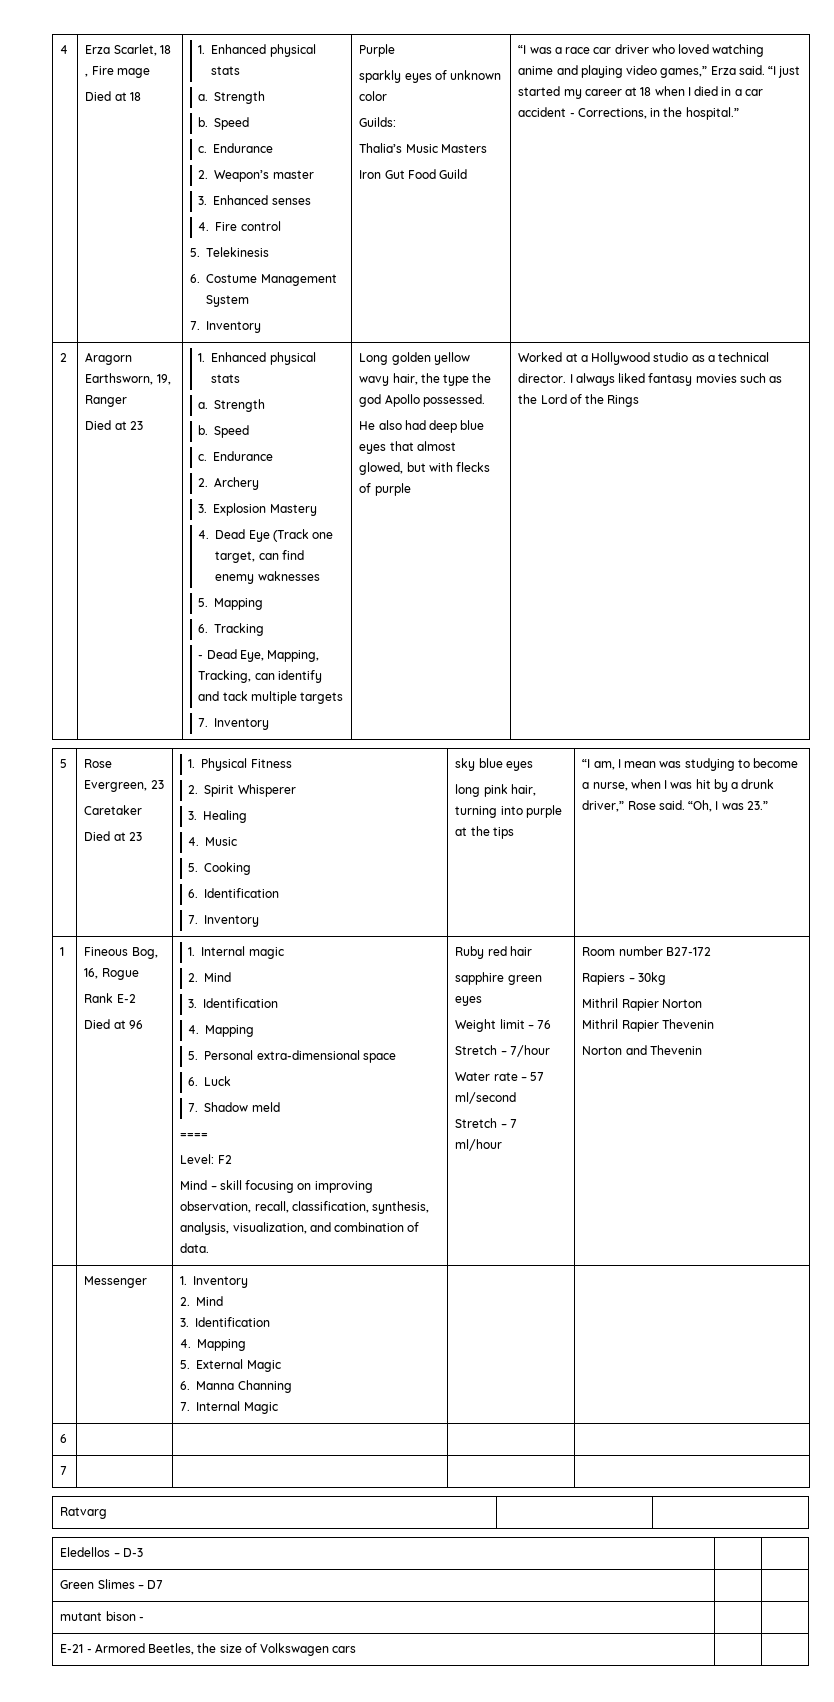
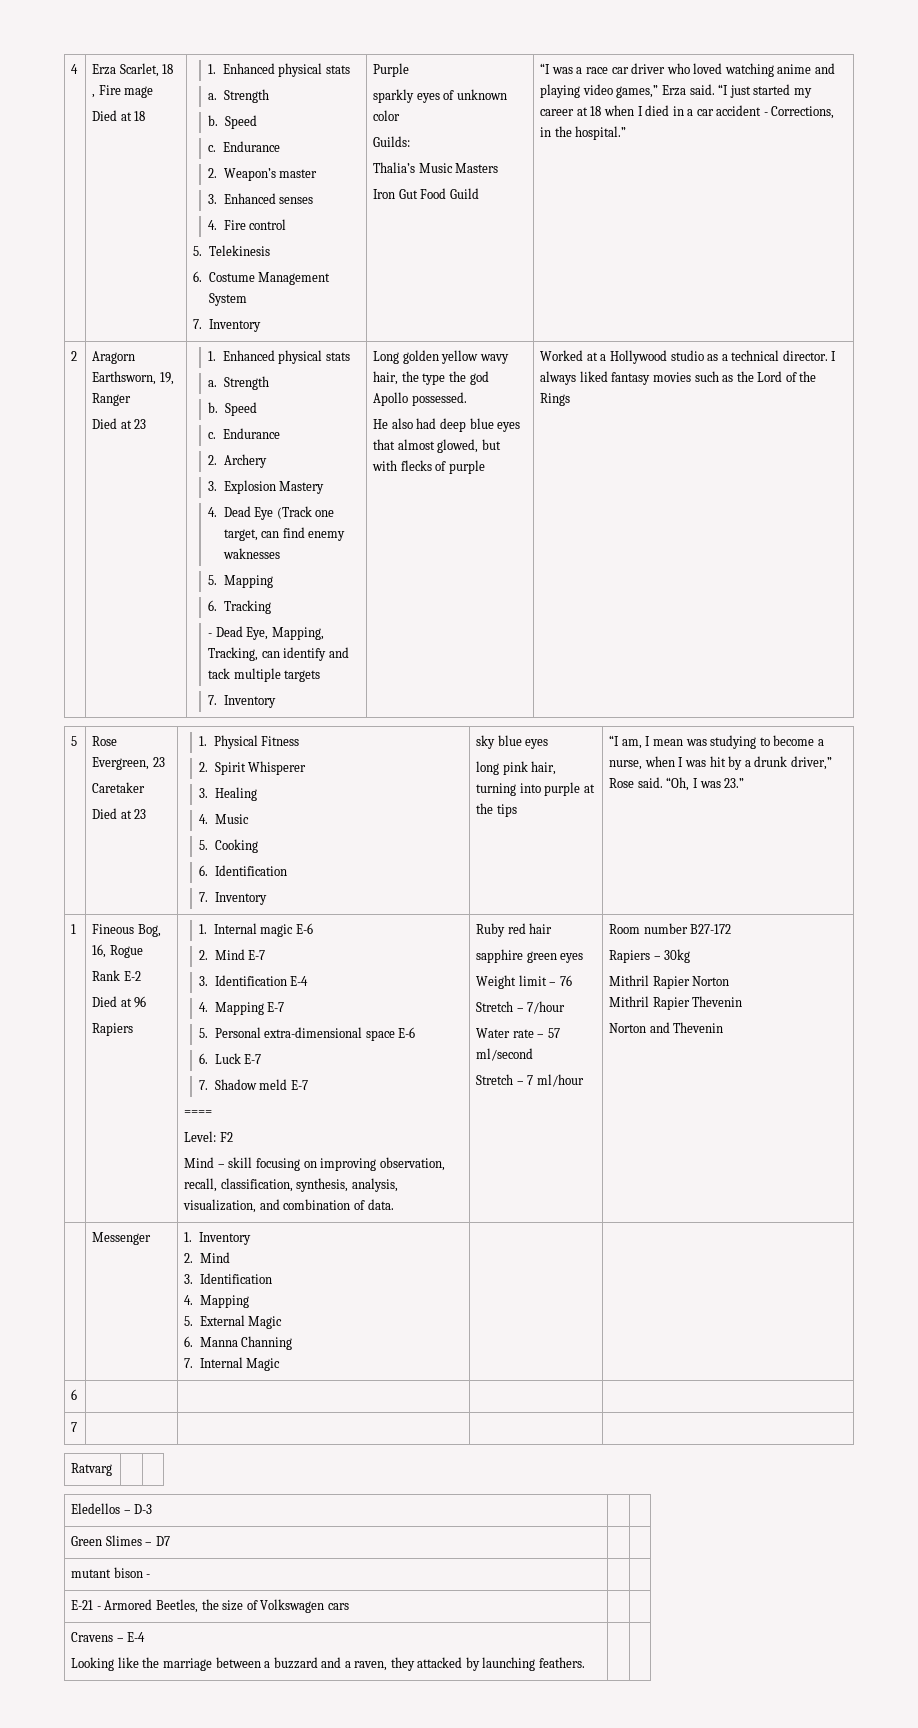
  Died at 96
+ Rapiers
- 1. Internal magic
- 2. Mind
- 3. Identification
- 4. Mapping
+ 1. Internal magic E-6
+ 2. Mind E-7
+ 3. Identification E-4
+ 4. Mapping E-7
- 5. Personal extra-dimensional space
+ 5. Personal extra-dimensional space E-6
- 6. Luck
+ 6. Luck E-7
- 7. Shadow meld
+ 7. Shadow meld E-7
+ Cravens – E-4
+ Looking like the marriage between a buzzard and a raven, they attacked by launching feathers. | |

